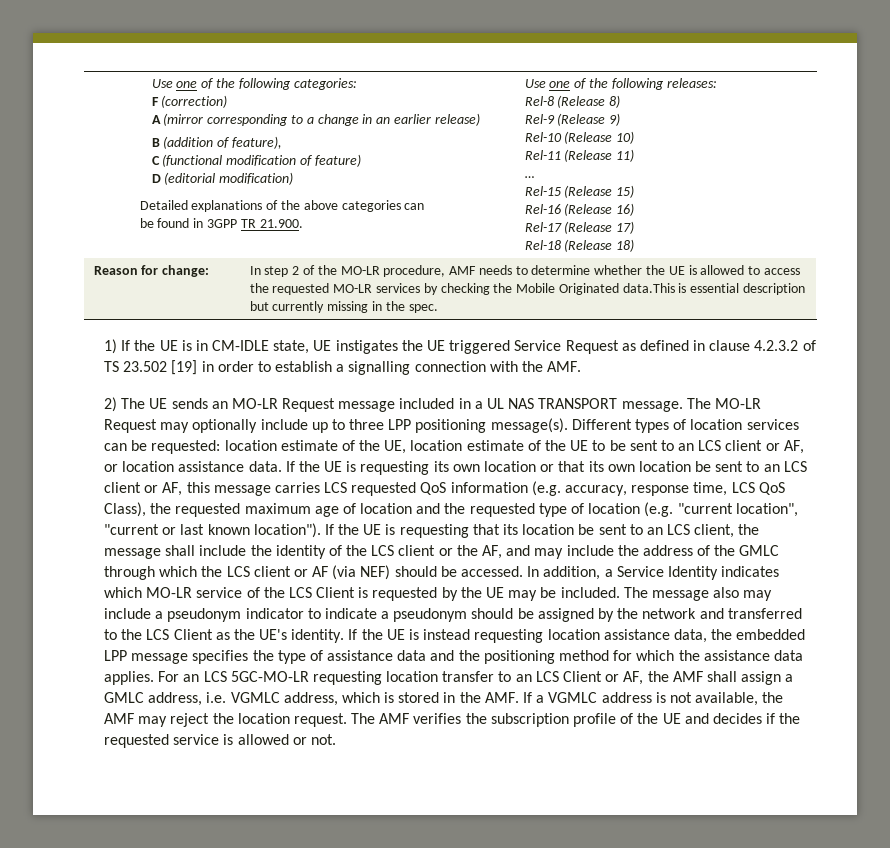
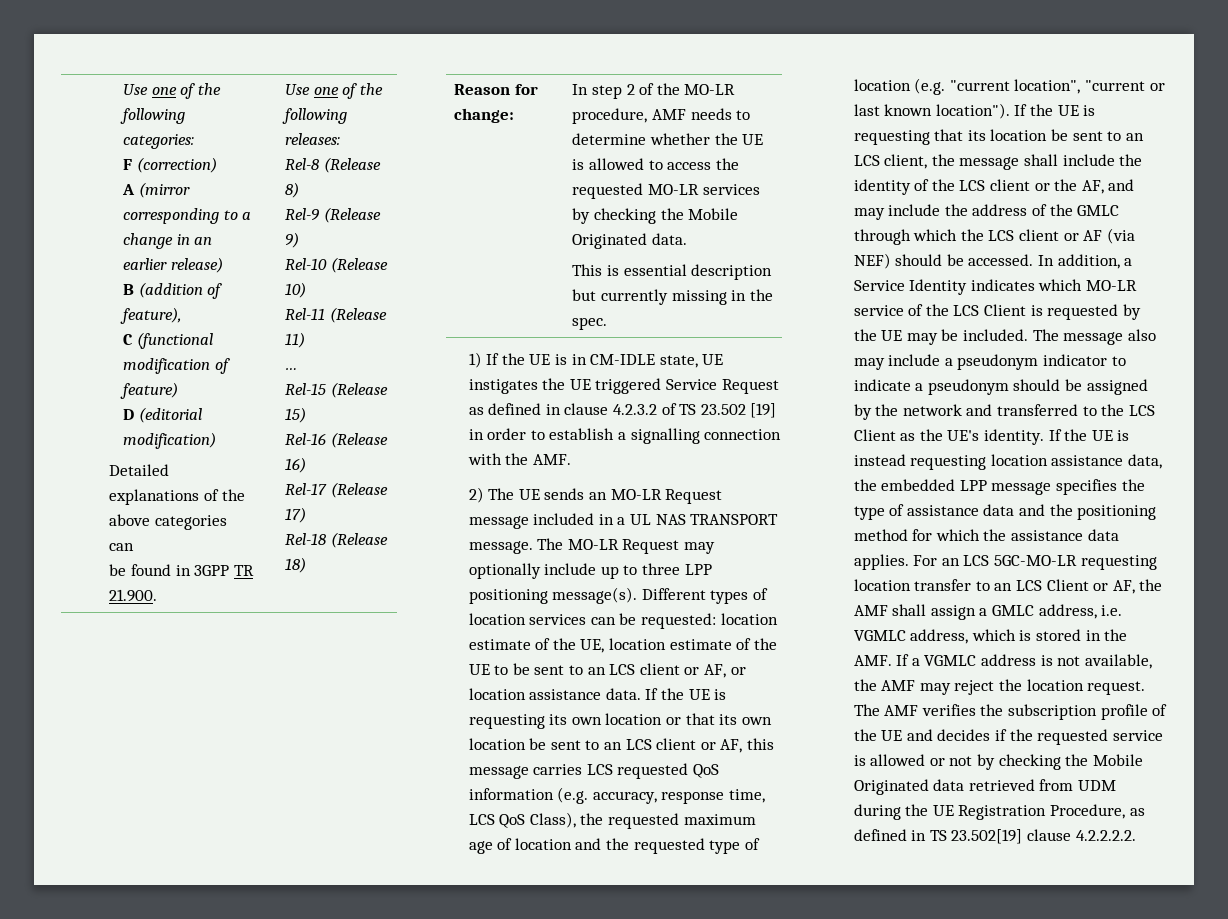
- In step 2 of the MO-LR procedure, AMF needs to determine whether the UE is allowed to access the requested MO-LR services by checking the Mobile Originated data.This is essential description but currently missing in the spec.
+ In step 2 of the MO-LR procedure, AMF needs to determine whether the UE is allowed to access the requested MO-LR services by checking the Mobile Originated data.
+ This is essential description but currently missing in the spec.
- The AMF verifies the subscription profile of the UE and decides if the requested service is allowed or not.
+ The AMF verifies the subscription profile of the UE and decides if the requested service is allowed or not by checking the Mobile Originated data retrieved from UDM during the UE Registration Procedure, as defined in TS 23.502[19] clause 4.2.2.2.2.

